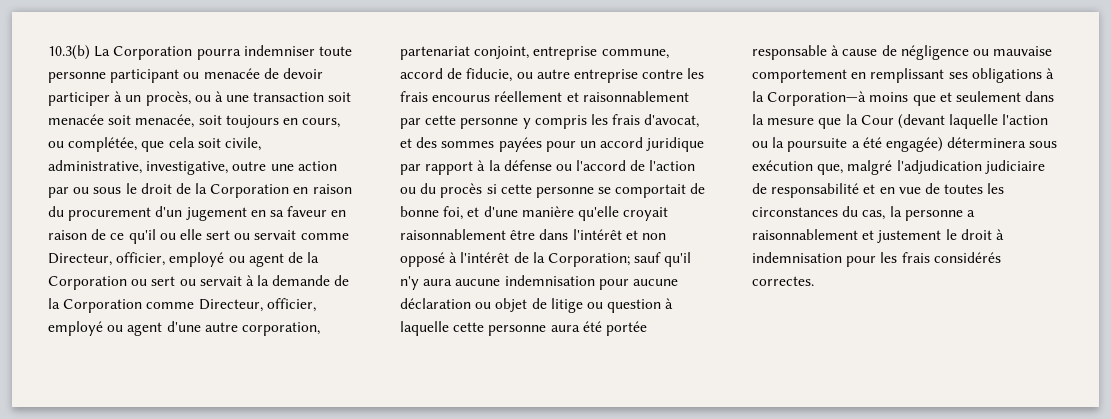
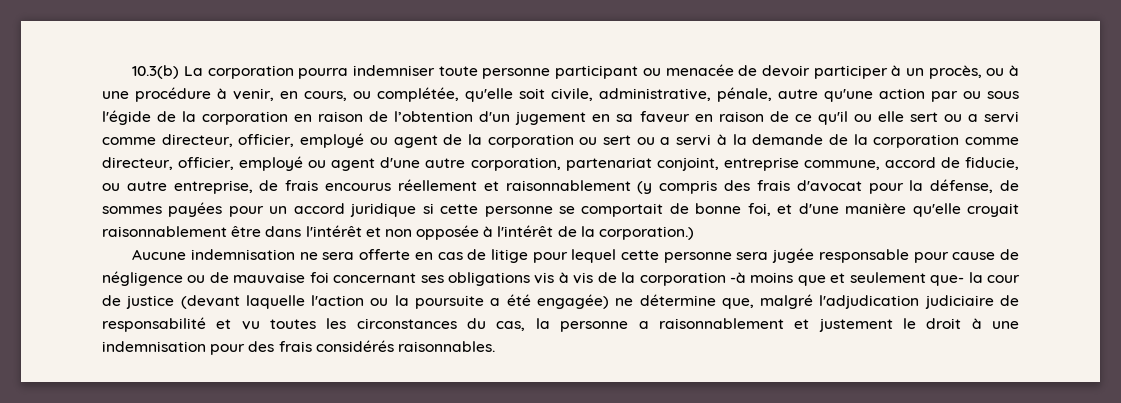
- 10.3(b) La Corporation pourra indemniser toute personne participant ou menacée de devoir participer à un procès, ou à une transaction soit menacée soit menacée, soit toujours en cours, ou complétée, que cela soit civile, administrative, investigative, outre une action par ou sous le droit de la Corporation en raison du procurement d'un jugement en sa faveur en raison de ce qu'il ou elle sert ou servait comme Directeur, officier, employé ou agent de la Corporation ou sert ou servait à la demande de la Corporation comme Directeur, officier, employé ou agent d'une autre corporation, partenariat conjoint, entreprise commune, accord de fiducie, ou autre entreprise contre les frais encourus réellement et raisonnablement par cette personne y compris les frais d'avocat, et des sommes payées pour un accord juridique par rapport à la défense ou l'accord de l'action ou du procès si cette personne se comportait de bonne foi, et d'une manière qu'elle croyait raisonnablement être dans l'intérêt et non opposé à l'intérêt de la Corporation; sauf qu'il n'y aura aucune indemnisation pour aucune déclaration ou objet de litige ou question à laquelle cette personne aura été portée responsable à cause de négligence ou mauvaise comportement en remplissant ses obligations à la Corporation—à moins que et seulement dans la mesure que la Cour (devant laquelle l'action ou la poursuite a été engagée) déterminera sous exécution que, malgré l'adjudication judiciaire de responsabilité et en vue de toutes les circonstances du cas, la personne a raisonnablement et justement le droit à indemnisation pour les frais considérés correctes.
+ 10.3(b) La corporation pourra indemniser toute personne participant ou menacée de devoir participer à un procès, ou à une procédure à venir, en cours, ou complétée, qu'elle soit civile, administrative, pénale, autre qu'une action par ou sous l'égide de la corporation en raison de l’obtention d'un jugement en sa faveur en raison de ce qu'il ou elle sert ou a servi comme directeur, officier, employé ou agent de la corporation ou sert ou a servi à la demande de la corporation comme directeur, officier, employé ou agent d'une autre corporation, partenariat conjoint, entreprise commune, accord de fiducie, ou autre entreprise, de frais encourus réellement et raisonnablement (y compris des frais d'avocat pour la défense, de sommes payées pour un accord juridique si cette personne se comportait de bonne foi, et d'une manière qu'elle croyait raisonnablement être dans l'intérêt et non opposée à l'intérêt de la corporation.)
+ Aucune indemnisation ne sera offerte en cas de litige pour lequel cette personne sera jugée responsable pour cause de négligence ou de mauvaise foi concernant ses obligations vis à vis de la corporation -à moins que et seulement que- la cour de justice (devant laquelle l'action ou la poursuite a été engagée) ne détermine que, malgré l'adjudication judiciaire de responsabilité et vu toutes les circonstances du cas, la personne a raisonnablement et justement le droit à une indemnisation pour des frais considérés raisonnables.

